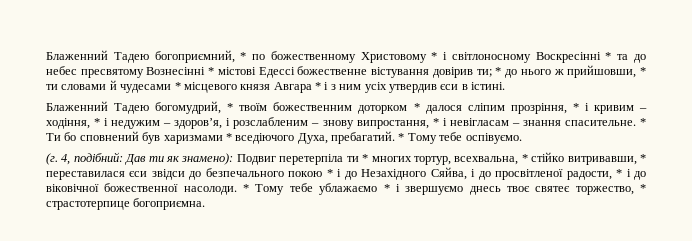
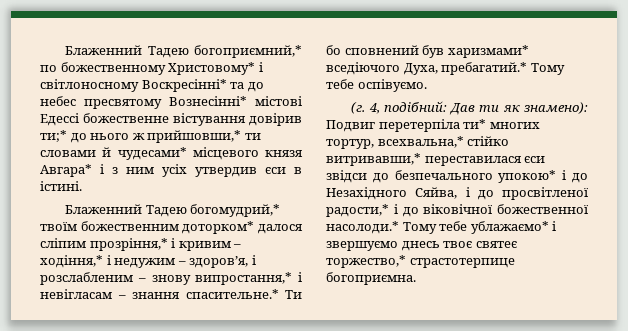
- Блаженний Тадею богоприємний, * по божественному Христовому * і світлоносному Воскресінні * та до небес пресвятому Вознесінні * містові Едессі божественне вістування довірив ти; * до нього ж прийшовши, * ти словами й чудесами * місцевого князя Авгара * і з ним усіх утвердив єси в істині.
+ Блаженний Тадею богоприємний,* по божественному Христовому* і світлоносному Воскресінні* та до небес пресвятому Вознесінні* містові Едессі божественне вістування довірив ти;* до нього ж прийшовши,* ти словами й чудесами* місцевого князя Авгара* і з ним усіх утвердив єси в істині.
- Блаженний Тадею богомудрий, * твоїм божественним доторком * далося сліпим прозріння, * і кривим – ходіння, * і недужим – здоров’я, і розслабленим – знову випростання, * і невігласам – знання спасительне. * Ти бо сповнений був харизмами * вседіючого Духа, пребагатий. * Тому тебе оспівуємо.
+ Блаженний Тадею богомудрий,* твоїм божественним доторком* далося сліпим прозріння,* і кривим – ходіння,* і недужим – здоров’я, і розслабленим – знову випростання,* і невігласам – знання спасительне.* Ти бо сповнений був харизмами* вседіючого Духа, пребагатий.* Тому тебе оспівуємо.
- (г. 4, подібний: Дав ти як знамено): Подвиг перетерпіла ти * многих тортур, всехвальна, * стійко витривавши, * переставилася єси звідси до безпечального покою * і до Незахідного Сяйва, і до просвітленої радости, * і до віковічної божественної насолоди. * Тому тебе ублажаємо * і звершуємо днесь твоє святеє торжество, * страстотерпице богоприємна.
+ (г. 4, подібний: Дав ти як знамено): Подвиг перетерпіла ти* многих тортур, всехвальна,* стійко витривавши,* переставилася єси звідси до безпечального упокою* і до Незахідного Сяйва, і до просвітленої радости,* і до віковічної божественної насолоди.* Тому тебе ублажаємо* і звершуємо днесь твоє святеє торжество,* страстотерпице богоприємна.

